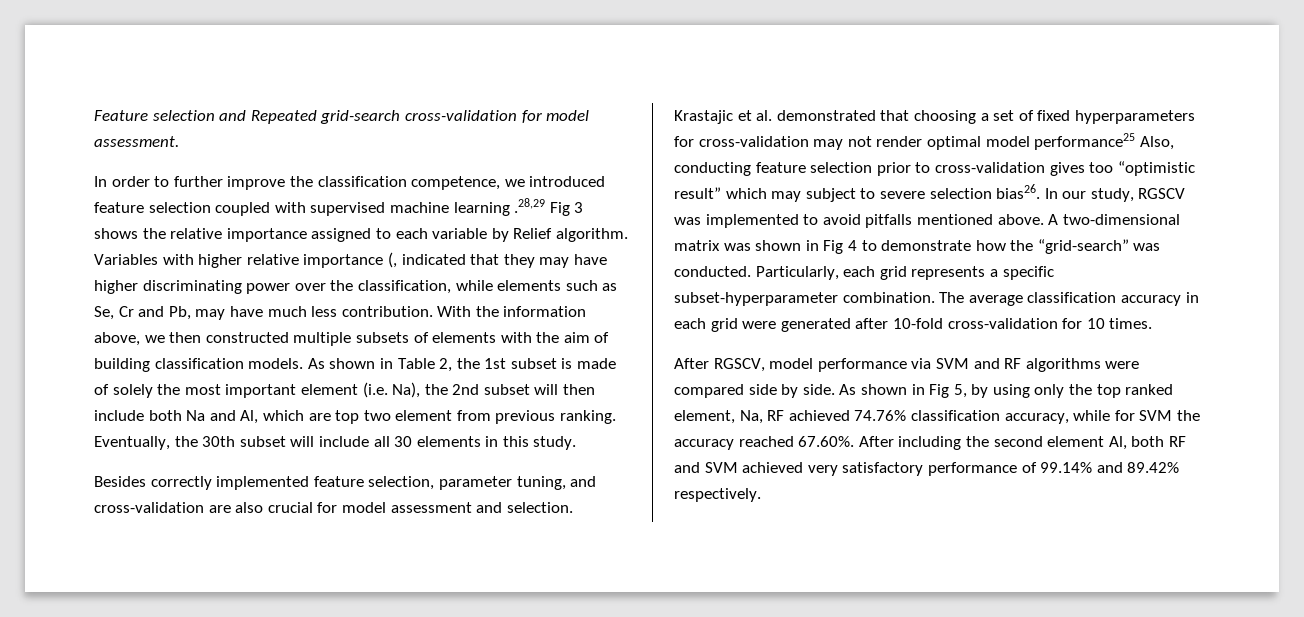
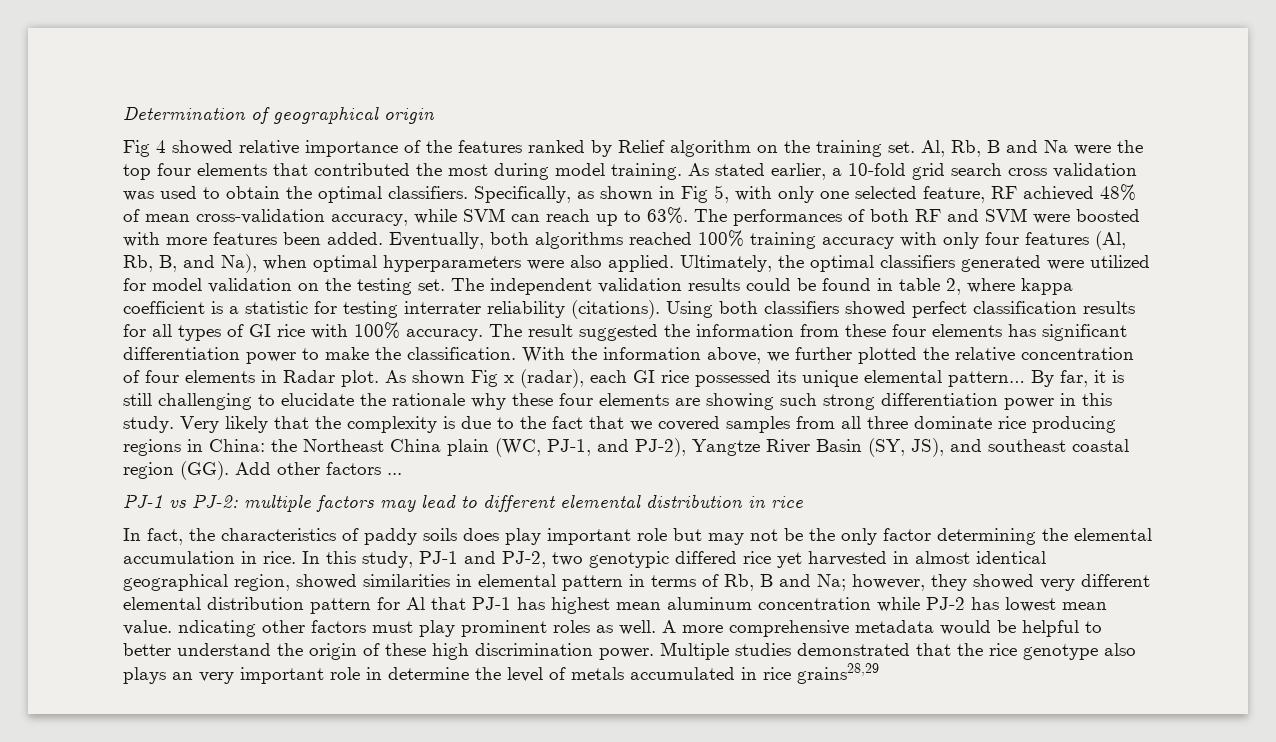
- Feature selection and Repeated grid-search cross-validation for model assessment.
- In order to further improve the classification competence, we introduced feature selection coupled with supervised machine learning .28,29 Fig 3 shows the relative importance assigned to each variable by Relief algorithm. Variables with higher relative importance (, indicated that they may have higher discriminating power over the classification, while elements such as Se, Cr and Pb, may have much less contribution.
+ Determination of geographical origin
+ Fig 4 showed relative importance of the features ranked by Relief algorithm on the training set. Al, Rb, B and Na were the top four elements that contributed the most during model training. As stated earlier, a 10-fold grid search cross validation was used to obtain the optimal classifiers. Specifically, as shown in Fig 5, with only one selected feature, RF achieved 48% of mean cross-validation accuracy, while SVM can reach up to 63%. The performances of both RF and SVM were boosted with more features been added. Eventually, both algorithms reached 100% training accuracy with only four features (Al, Rb, B, and Na), when optimal hyperparameters were also applied. Ultimately, the optimal classifiers generated were utilized for model validation on the testing set. The independent validation results could be found in table 2, where kappa coefficient is a statistic for testing interrater reliability (citations). Using both classifiers showed perfect classification results for all types of GI rice with 100% accuracy. The result suggested the information from these four elements has significant differentiation power to make the classification.
- With the information above, we then constructed multiple subsets of elements with the aim of building classification models. As shown in Table 2, the 1st subset is made of solely the most important element (i.e. Na), the 2nd subset will then include both Na and Al, which are top two element from previous ranking. Eventually, the 30th subset will include all 30 elements in this study.
- Besides correctly implemented feature selection, parameter tuning, and cross-validation are also crucial for model assessment and selection. Krastajic et al. demonstrated that choosing a set of fixed hyperparameters for cross-validation may not render optimal model performance25 Also, conducting feature selection prior to cross-validation gives too “optimistic result” which may subject to severe selection bias26. In our study, RGSCV was implemented to avoid pitfalls mentioned above. A two-dimensional matrix was shown in Fig 4 to demonstrate how the “grid-search” was conducted. Particularly, each grid represents a specific subset-hyperparameter combination. The average classification accuracy in each grid were generated after 10-fold cross-validation for 10 times.
- After RGSCV, model performance via SVM and RF algorithms were compared side by side. As shown in Fig 5, by using only the top ranked element, Na, RF achieved 74.76% classification accuracy, while for SVM the accuracy reached 67.60%. After including the second element Al, both RF and SVM achieved very satisfactory performance of 99.14% and 89.42% respectively.
+ With the information above, we further plotted the relative concentration of four elements in Radar plot. As shown Fig x (radar), each GI rice possessed its unique elemental pattern… By far, it is still challenging to elucidate the rationale why these four elements are showing such strong differentiation power in this study. Very likely that the complexity is due to the fact that we covered samples from all three dominate rice producing regions in China: the Northeast China plain (WC, PJ-1, and PJ-2), Yangtze River Basin (SY, JS), and southeast coastal region (GG). Add other factors ...
+ PJ-1 vs PJ-2: multiple factors may lead to different elemental distribution in rice
+ In fact, the characteristics of paddy soils does play important role but may not be the only factor determining the elemental accumulation in rice. In this study, PJ-1 and PJ-2, two genotypic differed rice yet harvested in almost identical geographical region, showed similarities in elemental pattern in terms of Rb, B and Na; however, they showed very different elemental distribution pattern for Al that PJ-1 has highest mean aluminum concentration while PJ-2 has lowest mean value. ndicating other factors must play prominent roles as well. A more comprehensive metadata would be helpful to better understand the origin of these high discrimination power. Multiple studies demonstrated that the rice genotype also plays an very important role in determine the level of metals accumulated in rice grains28,29

